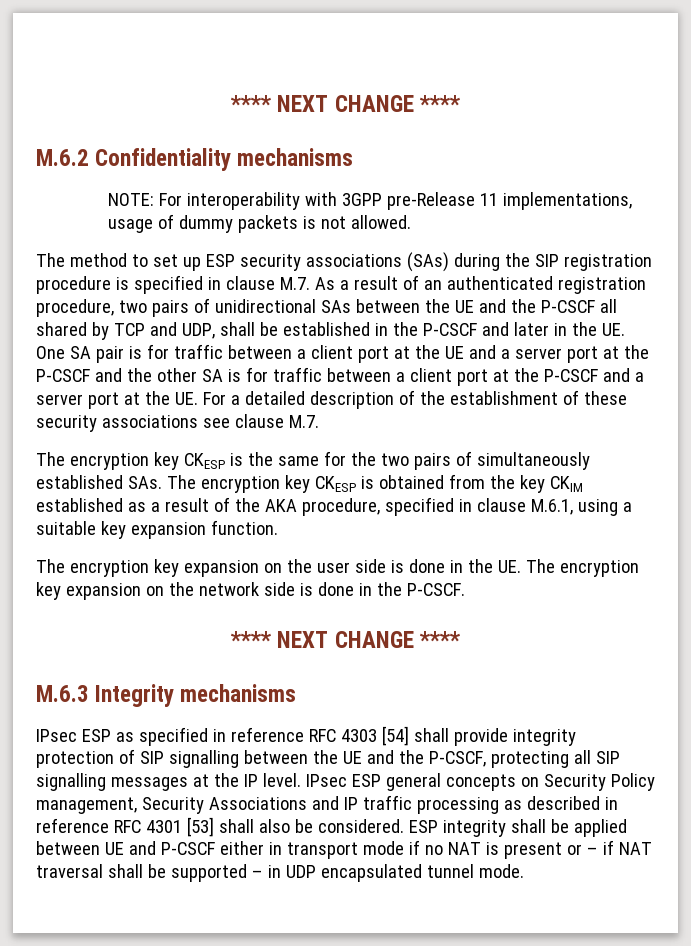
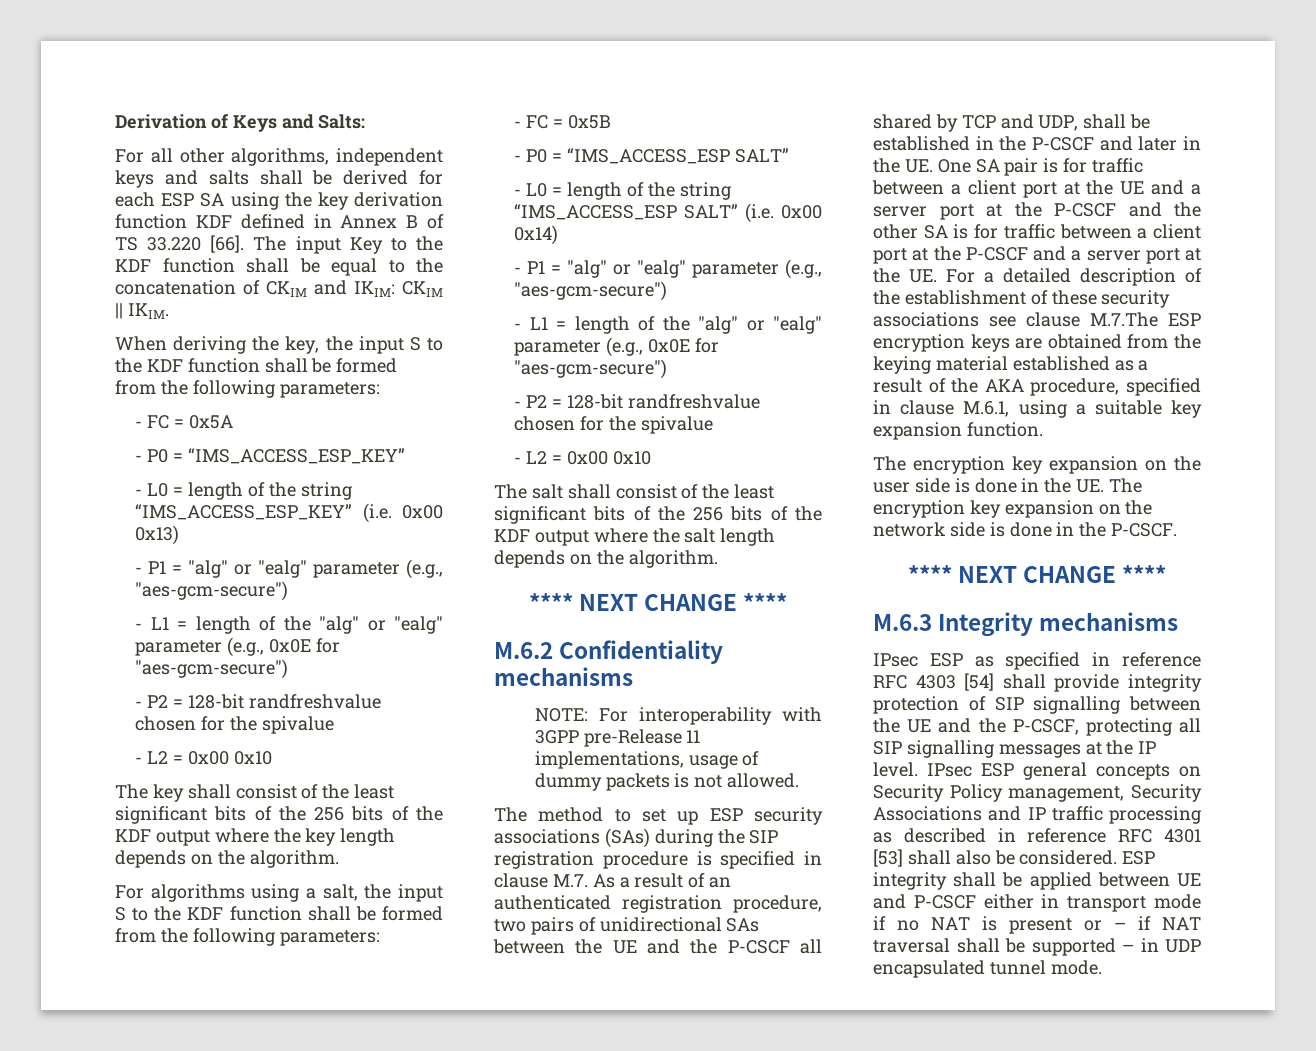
+ Derivation of Keys and Salts:
+ For all other algorithms, independent keys and salts shall be derived for each ESP SA using the key derivation function KDF defined in Annex B of TS 33.220 [66]. The input Key to the KDF function shall be equal to the concatenation of CKIM and IKIM: CKIM || IKIM.
+ When deriving the key, the input S to the KDF function shall be formed from the following parameters:
+ - FC = 0x5A
+ - P0 = “IMS_ACCESS_ESP_KEY”
+ - L0 = length of the string “IMS_ACCESS_ESP_KEY” (i.e. 0x00 0x13)
+ - P1 = "alg" or "ealg" parameter (e.g., "aes-gcm-secure")
+ - L1 = length of the "alg" or "ealg" parameter (e.g., 0x0E for "aes-gcm-secure")
+ - P2 = 128-bit randfreshvalue chosen for the spivalue
+ - L2 = 0x00 0x10
+ The key shall consist of the least significant bits of the 256 bits of the KDF output where the key length depends on the algorithm.
+ For algorithms using a salt, the input S to the KDF function shall be formed from the following parameters:
+ - FC = 0x5B
+ - P0 = “IMS_ACCESS_ESP SALT”
+ - L0 = length of the string “IMS_ACCESS_ESP SALT” (i.e. 0x00 0x14)
+ - P1 = "alg" or "ealg" parameter (e.g., "aes-gcm-secure")
+ - L1 = length of the "alg" or "ealg" parameter (e.g., 0x0E for "aes-gcm-secure")
+ - P2 = 128-bit randfreshvalue chosen for the spivalue
+ - L2 = 0x00 0x10
+ The salt shall consist of the least significant bits of the 256 bits of the KDF output where the salt length depends on the algorithm.
- The method to set up ESP security associations (SAs) during the SIP registration procedure is specified in clause M.7. As a result of an authenticated registration procedure, two pairs of unidirectional SAs between the UE and the P-CSCF all shared by TCP and UDP, shall be established in the P-CSCF and later in the UE. One SA pair is for traffic between a client port at the UE and a server port at the P-CSCF and the other SA is for traffic between a client port at the P-CSCF and a server port at the UE. For a detailed description of the establishment of these security associations see clause M.7.
- The encryption key CKESP is the same for the two pairs of simultaneously established SAs. The encryption key CKESP is obtained from the key CKIM established as a result of the AKA procedure, specified in clause M.6.1, using a suitable key expansion function.
+ The method to set up ESP security associations (SAs) during the SIP registration procedure is specified in clause M.7. As a result of an authenticated registration procedure, two pairs of unidirectional SAs between the UE and the P-CSCF all shared by TCP and UDP, shall be established in the P-CSCF and later in the UE. One SA pair is for traffic between a client port at the UE and a server port at the P-CSCF and the other SA is for traffic between a client port at the P-CSCF and a server port at the UE. For a detailed description of the establishment of these security associations see clause M.7.The ESP encryption keys are obtained from the keying material established as a result of the AKA procedure, specified in clause M.6.1, using a suitable key expansion function.

